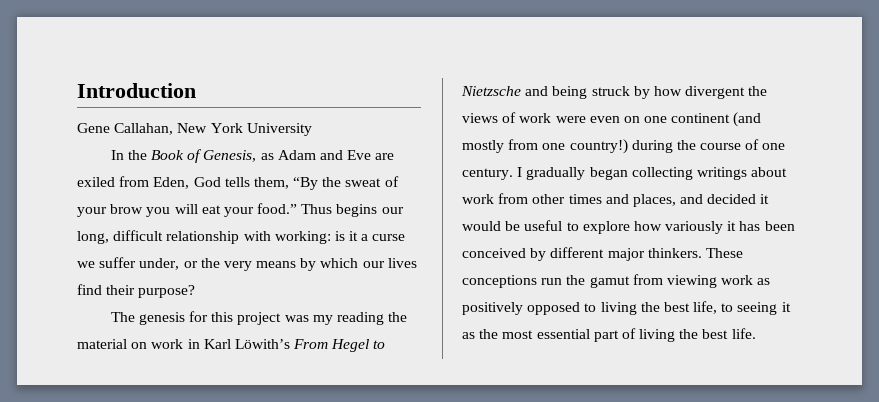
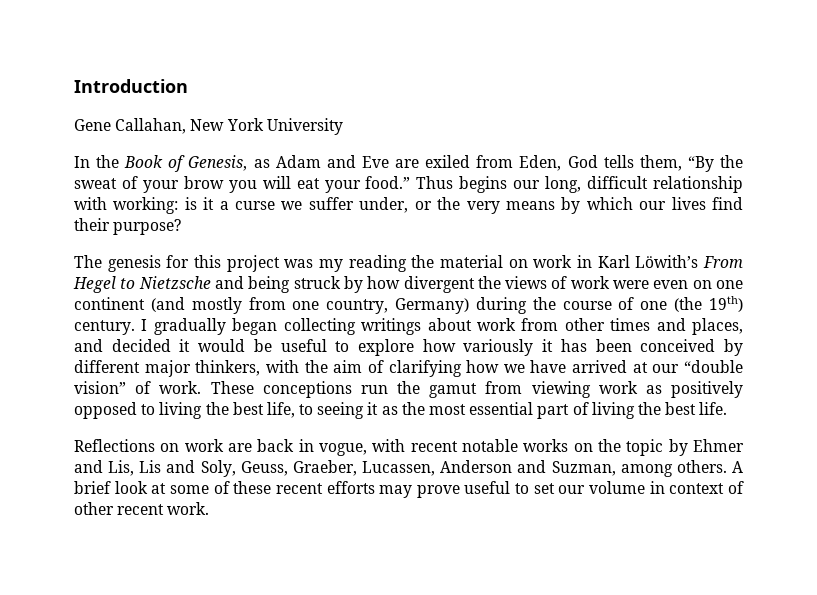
- The genesis for this project was my reading the material on work in Karl Löwith’s From Hegel to Nietzsche and being struck by how divergent the views of work were even on one continent (and mostly from one country!) during the course of one century.
+ The genesis for this project was my reading the material on work in Karl Löwith’s From Hegel to Nietzsche and being struck by how divergent the views of work were even on one continent (and mostly from one country, Germany) during the course of one (the 19th) century.
- I gradually began collecting writings about work from other times and places, and decided it would be useful to explore how variously it has been conceived by different major thinkers.
+ I gradually began collecting writings about work from other times and places, and decided it would be useful to explore how variously it has been conceived by different major thinkers, with the aim of clarifying how we have arrived at our “double vision” of work.
+ Reflections on work are back in vogue, with recent notable works on the topic by Ehmer and Lis, Lis and Soly, Geuss, Graeber, Lucassen, Anderson and Suzman, among others. A brief look at some of these recent efforts may prove useful to set our volume in context of other recent work.

